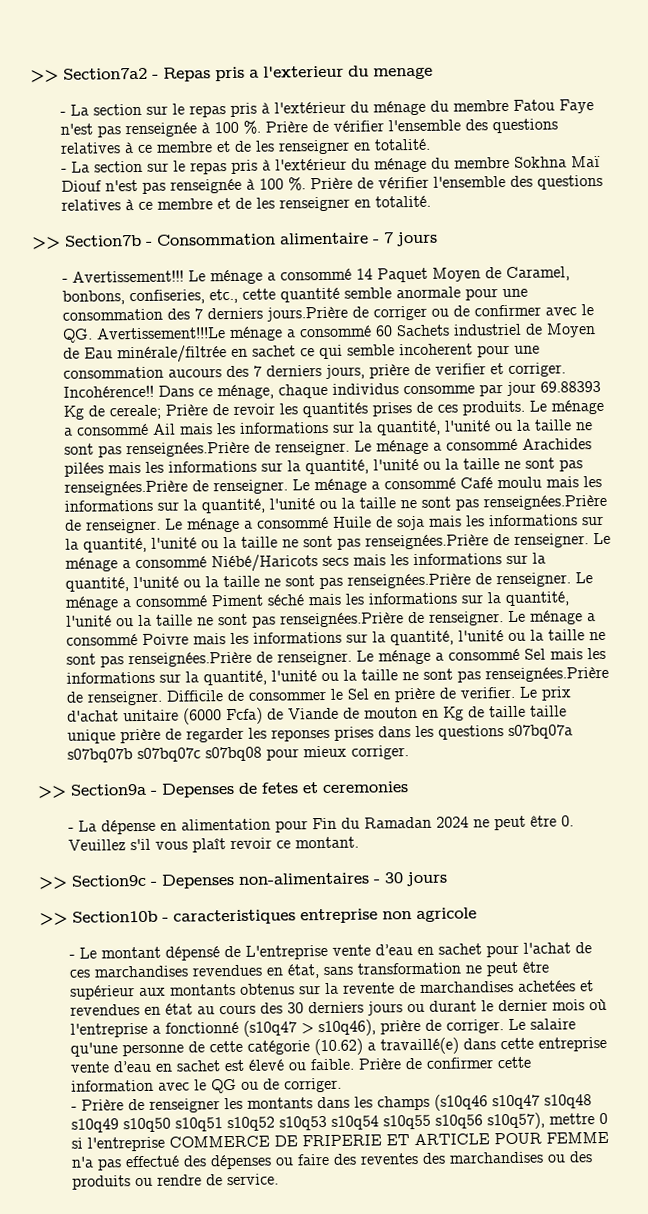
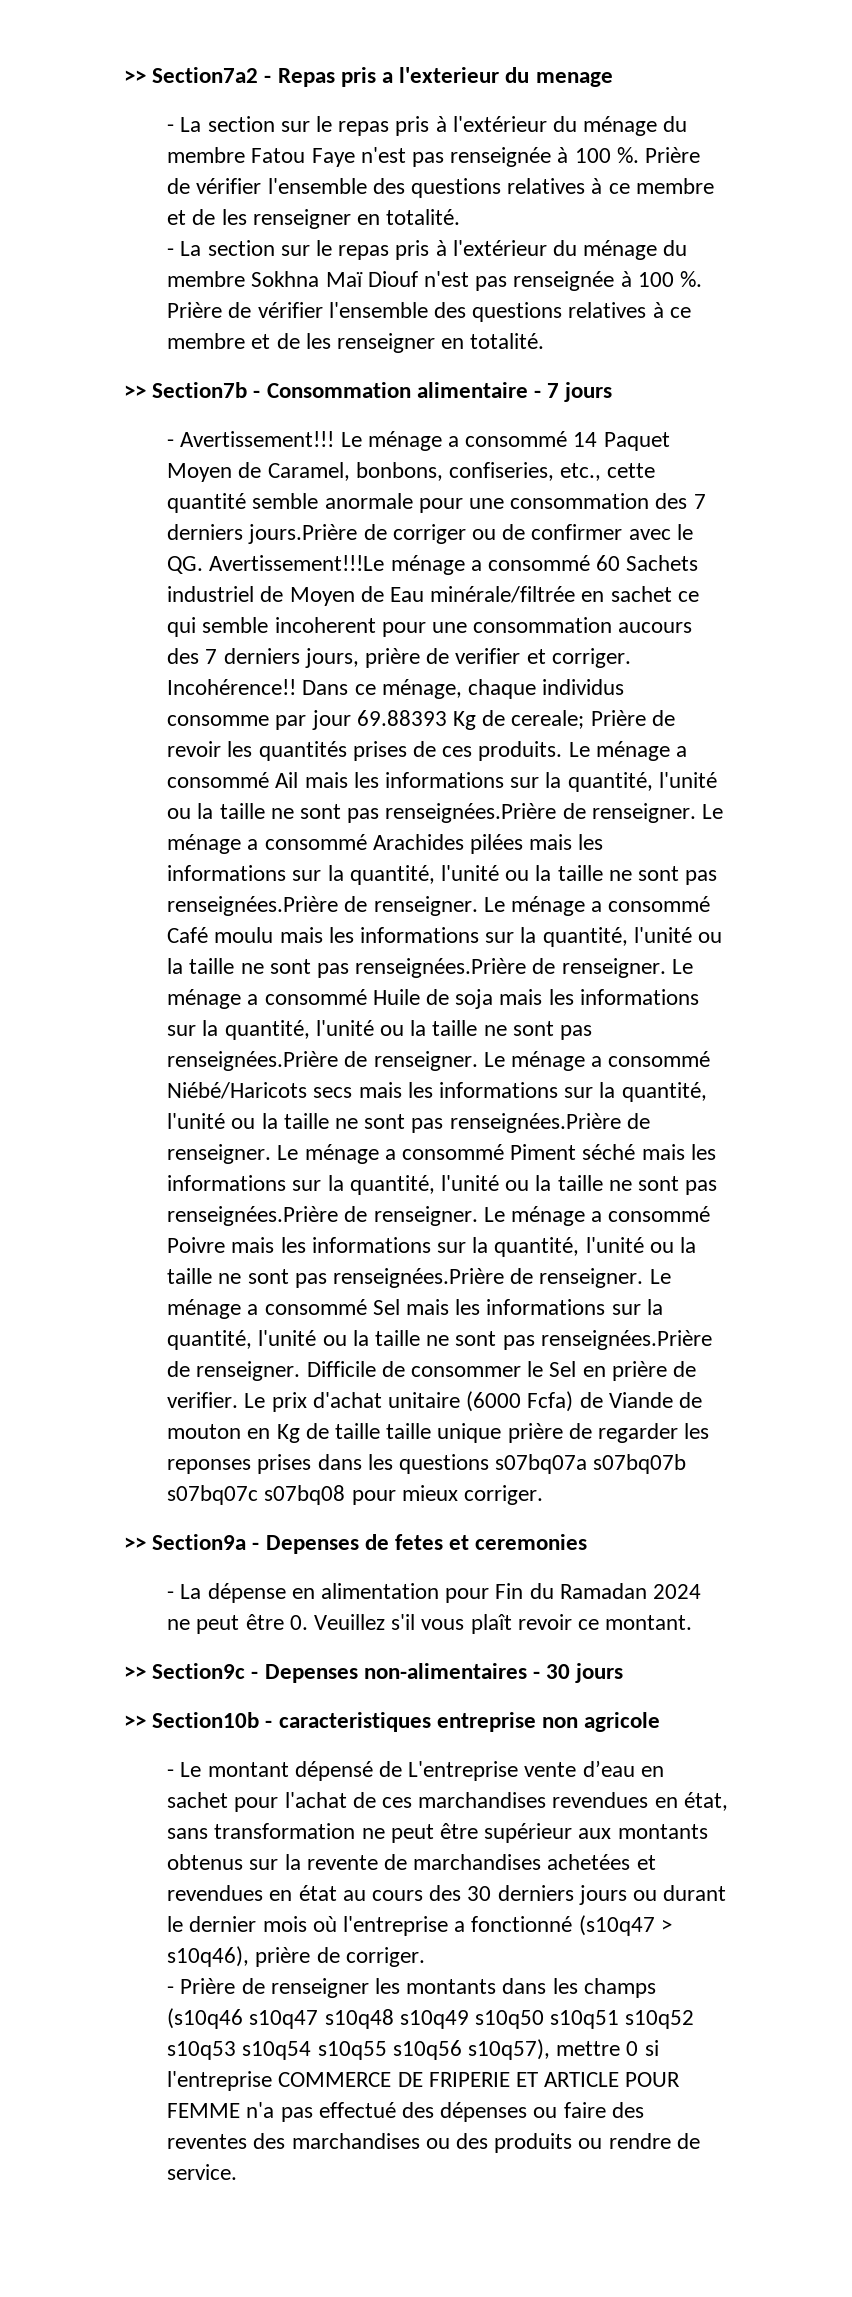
- Le salaire qu'une personne de cette catégorie (10.62) a travaillé(e) dans cette entreprise vente d’eau en sachet est élevé ou faible. Prière de confirmer cette information avec le QG ou de corriger.

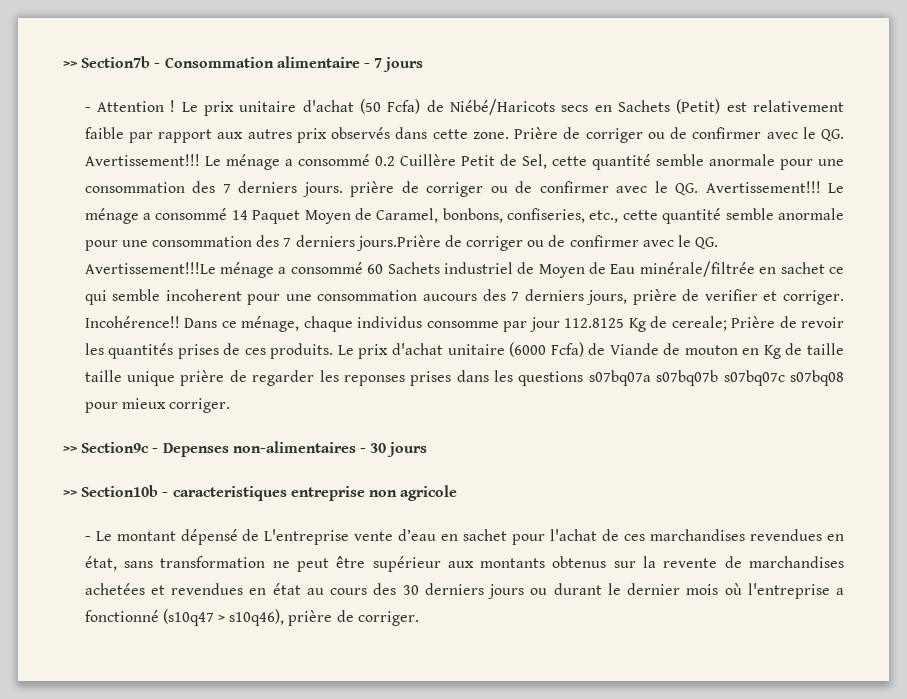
- >> Section7a2 - Repas pris a l'exterieur du menage
- - La section sur le repas pris à l'extérieur du ménage du membre Fatou Faye n'est pas renseignée à 100 %. Prière de vérifier l'ensemble des questions relatives à ce membre et de les renseigner en totalité.
- - La section sur le repas pris à l'extérieur du ménage du membre Sokhna Maï Diouf n'est pas renseignée à 100 %. Prière de vérifier l'ensemble des questions relatives à ce membre et de les renseigner en totalité.
- - Avertissement!!!
+ - Attention ! Le prix unitaire d'achat (50 Fcfa) de Niébé/Haricots secs en Sachets (Petit) est relativement faible par rapport aux autres prix observés dans cette zone. Prière de corriger ou de confirmer avec le QG. Avertissement!!! Le ménage a consommé 0.2 Cuillère Petit de Sel, cette quantité semble anormale pour une consommation des 7 derniers jours. prière de corriger ou de confirmer avec le QG. Avertissement!!!
- Dans ce ménage, chaque individus consomme par jour 69.88393 Kg de cereale; Prière de revoir les quantités prises de ces produits.
+ Dans ce ménage, chaque individus consomme par jour 112.8125 Kg de cereale; Prière de revoir les quantités prises de ces produits.
- Le ménage a consommé Ail mais les informations sur la quantité, l'unité ou la taille ne sont pas renseignées.Prière de renseigner. Le ménage a consommé Arachides pilées mais les informations sur la quantité, l'unité ou la taille ne sont pas renseignées.Prière de renseigner. Le ménage a consommé Café moulu mais les informations sur la quantité, l'unité ou la taille ne sont pas renseignées.Prière de renseigner. Le ménage a consommé Huile de soja mais les informations sur la quantité, l'unité ou la taille ne sont pas renseignées.Prière de renseigner. Le ménage a consommé Niébé/Haricots secs mais les informations sur la quantité, l'unité ou la taille ne sont pas renseignées.Prière de renseigner. Le ménage a consommé Piment séché mais les informations sur la quantité, l'unité ou la taille ne sont pas renseignées.Prière de renseigner. Le ménage a consommé Poivre mais les informations sur la quantité, l'unité ou la taille ne sont pas renseignées.Prière de renseigner. Le ménage a consommé Sel mais les informations sur la quantité, l'unité ou la taille ne sont pas renseignées.Prière de renseigner. Difficile de consommer le Sel en prière de verifier. Le prix d'achat unitaire (6000 Fcfa) de Viande de mouton en Kg de taille taille unique prière de regarder les reponses prises dans les questions s07bq07a s07bq07b s07bq07c s07bq08 pour mieux corriger.
+ Le prix d'achat unitaire (6000 Fcfa) de Viande de mouton en Kg de taille taille unique prière de regarder les reponses prises dans les questions s07bq07a s07bq07b s07bq07c s07bq08 pour mieux corriger.
- >> Section9a - Depenses de fetes et ceremonies
- - La dépense en alimentation pour Fin du Ramadan 2024 ne peut être 0. Veuillez s'il vous plaît revoir ce montant.
- - Prière de renseigner les montants dans les champs (s10q46 s10q47 s10q48 s10q49 s10q50 s10q51 s10q52 s10q53 s10q54 s10q55 s10q56 s10q57), mettre 0 si l'entreprise COMMERCE DE FRIPERIE ET ARTICLE POUR FEMME n'a pas effectué des dépenses ou faire des reventes des marchandises ou des produits ou rendre de service.

